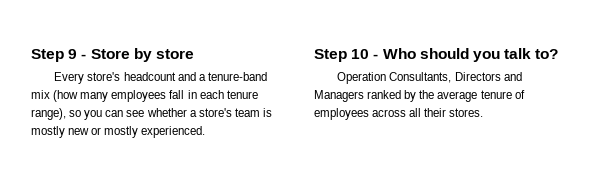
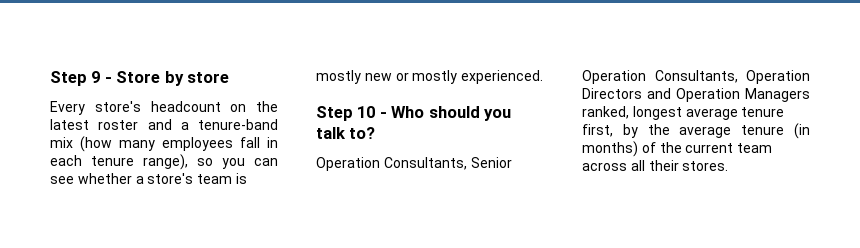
- Every store's headcount and a tenure-band mix (how many employees fall in each tenure range), so you can see whether a store's team is mostly new or mostly experienced.
+ Every store's headcount on the latest roster and a tenure-band mix (how many employees fall in each tenure range), so you can see whether a store's team is mostly new or mostly experienced.
- Operation Consultants, Directors and Managers ranked by the average tenure of employees across all their stores.
+ Operation Consultants, Senior Operation Consultants, Operation Directors and Operation Managers ranked, longest average tenure first, by the average tenure (in months) of the current team across all their stores.

